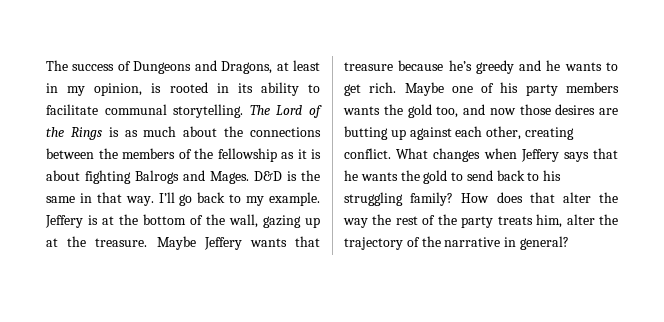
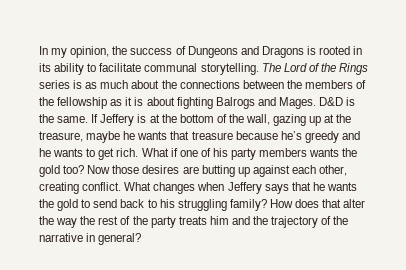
- The success of Dungeons and Dragons, at least in my opinion, is rooted in its ability to facilitate communal storytelling.
+ In my opinion, the success of Dungeons and Dragons is rooted in its ability to facilitate communal storytelling.
- The Lord of the Rings is as much about the connections between the members of the fellowship as it is about fighting Balrogs and Mages.
+ The Lord of the Rings series is as much about the connections between the members of the fellowship as it is about fighting Balrogs and Mages.
- D&D is the same in that way. I’ll go back to my example. Jeffery is at the bottom of the wall, gazing up at the treasure. Maybe Jeffery wants that treasure because he’s greedy and he wants to get rich.
+ D&D is the same. If Jeffery is at the bottom of the wall, gazing up at the treasure, maybe he wants that treasure because he’s greedy and he wants to get rich.
- Maybe one of his party members wants the gold too, and now those desires are butting up against each other, creating conflict.
+ What if one of his party members wants the gold too? Now those desires are butting up against each other, creating conflict.
- How does that alter the way the rest of the party treats him, alter the trajectory of the narrative in general?
+ How does that alter the way the rest of the party treats him and the trajectory of the narrative in general?

